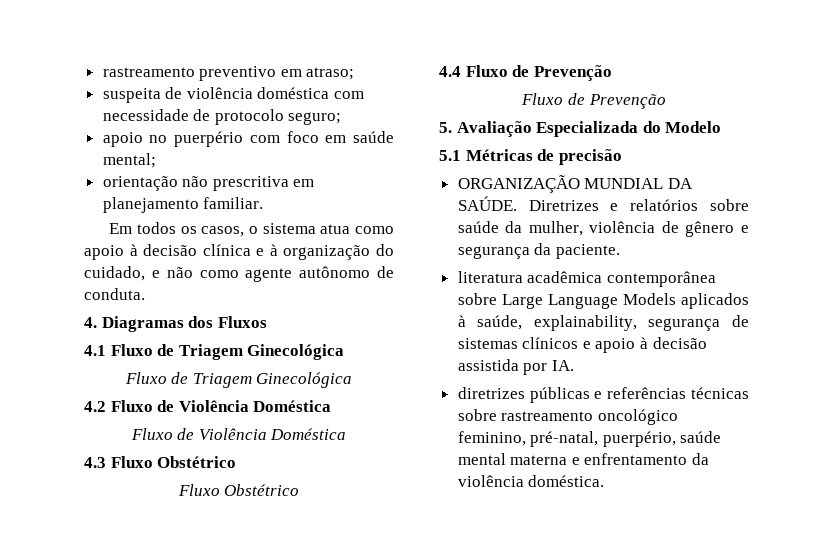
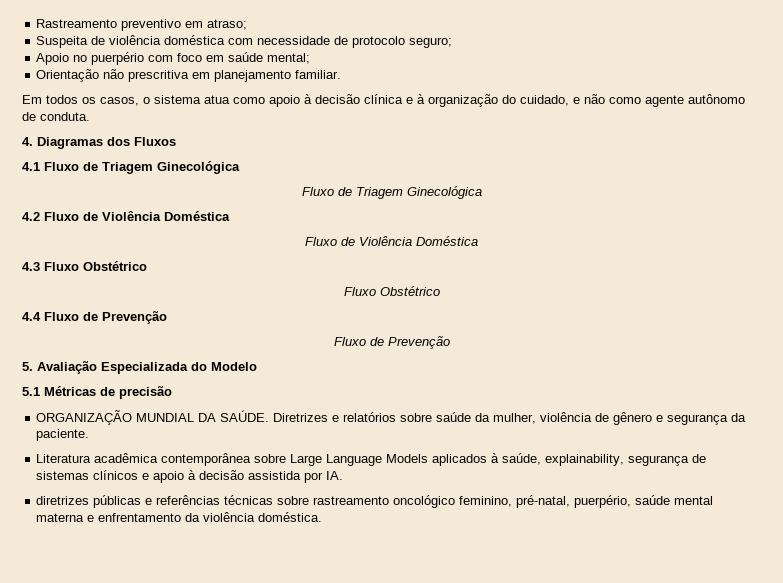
- rastreamento preventivo em atraso;
+ Rastreamento preventivo em atraso;
- suspeita de violência doméstica com necessidade de protocolo seguro;
+ Suspeita de violência doméstica com necessidade de protocolo seguro;
- apoio no puerpério com foco em saúde mental;
+ Apoio no puerpério com foco em saúde mental;
- orientação não prescritiva em planejamento familiar.
+ Orientação não prescritiva em planejamento familiar.
- literatura acadêmica contemporânea sobre Large Language Models aplicados à saúde, explainability, segurança de sistemas clínicos e apoio à decisão assistida por IA.
+ Literatura acadêmica contemporânea sobre Large Language Models aplicados à saúde, explainability, segurança de sistemas clínicos e apoio à decisão assistida por IA.

